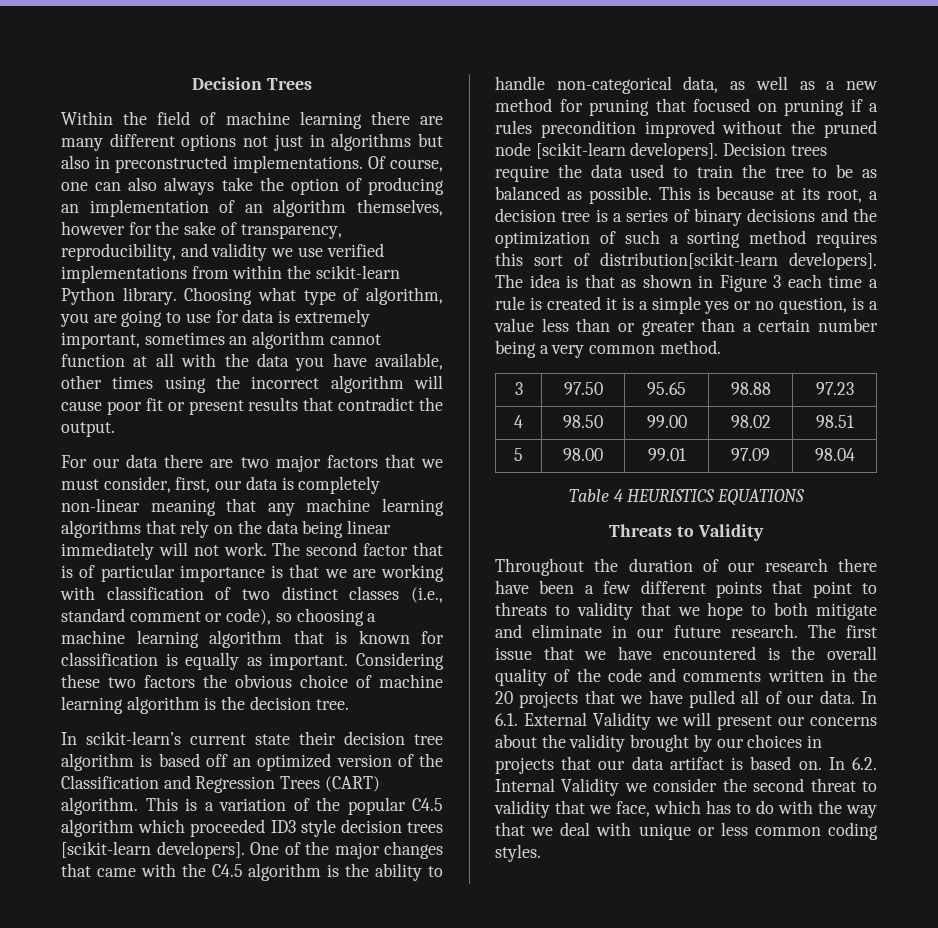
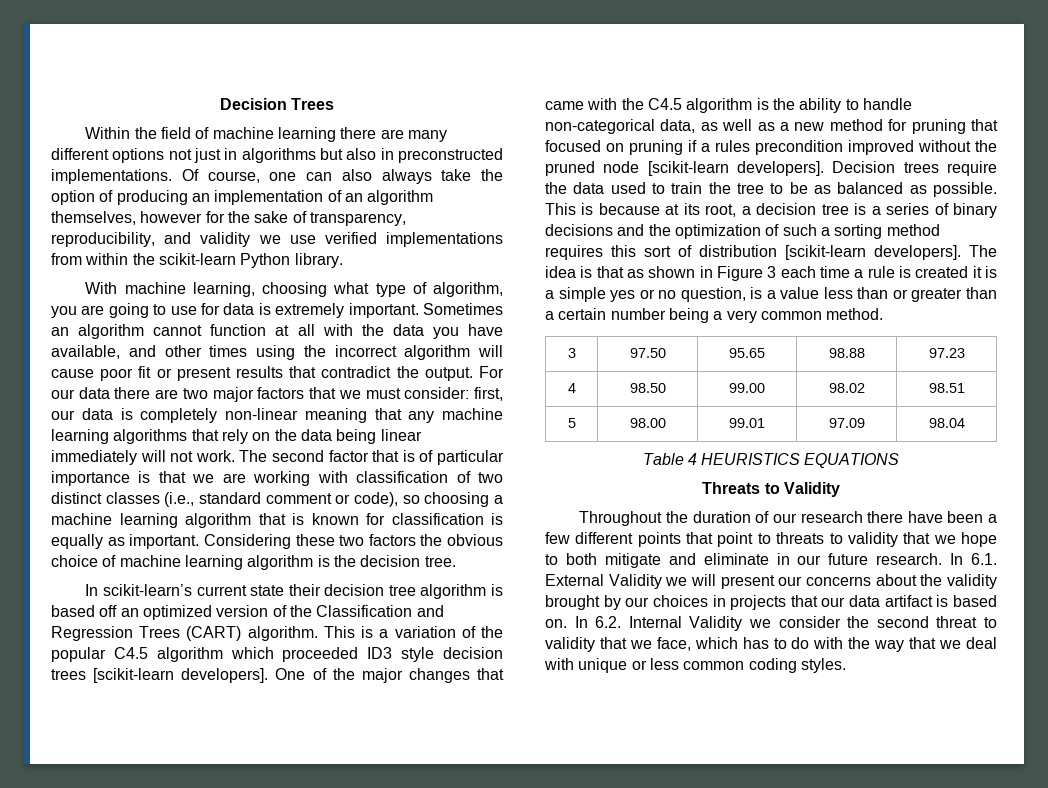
- Of course, one can also always take the option of producing an implementation of an algorithm themselves, however for the sake of transparency, reproducibility, and validity we use verified implementations from within the scikit-learn Python library. Choosing what type of algorithm, you are going to use for data is extremely important, sometimes an algorithm cannot function at all with the data you have available, other times using the incorrect algorithm will cause poor fit or present results that contradict the output.
- For our data there are two major factors that we must consider, first, our data is completely non-linear meaning that any machine learning algorithms that rely on the data being linear immediately will not work.
+ Of course, one can also always take the option of producing an implementation of an algorithm themselves, however for the sake of transparency, reproducibility, and validity we use verified implementations from within the scikit-learn Python library.
+ With machine learning, choosing what type of algorithm, you are going to use for data is extremely important. Sometimes an algorithm cannot function at all with the data you have available, and other times using the incorrect algorithm will cause poor fit or present results that contradict the output. For our data there are two major factors that we must consider: first, our data is completely non-linear meaning that any machine learning algorithms that rely on the data being linear immediately will not work.
- This is because at its root, a decision tree is a series of binary decisions and the optimization of such a sorting method requires this sort of distribution[scikit-learn developers].
+ This is because at its root, a decision tree is a series of binary decisions and the optimization of such a sorting method requires this sort of distribution [scikit-learn developers].
- The first issue that we have encountered is the overall quality of the code and comments written in the 20 projects that we have pulled all of our data.

